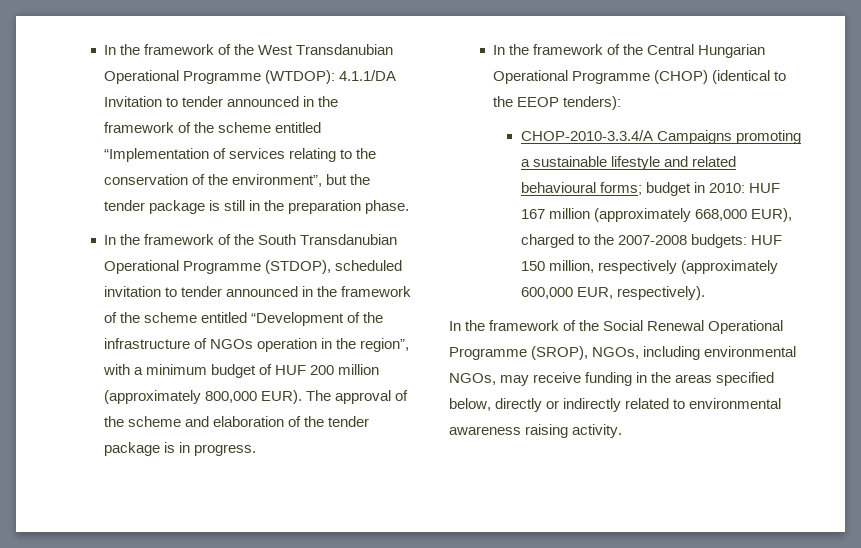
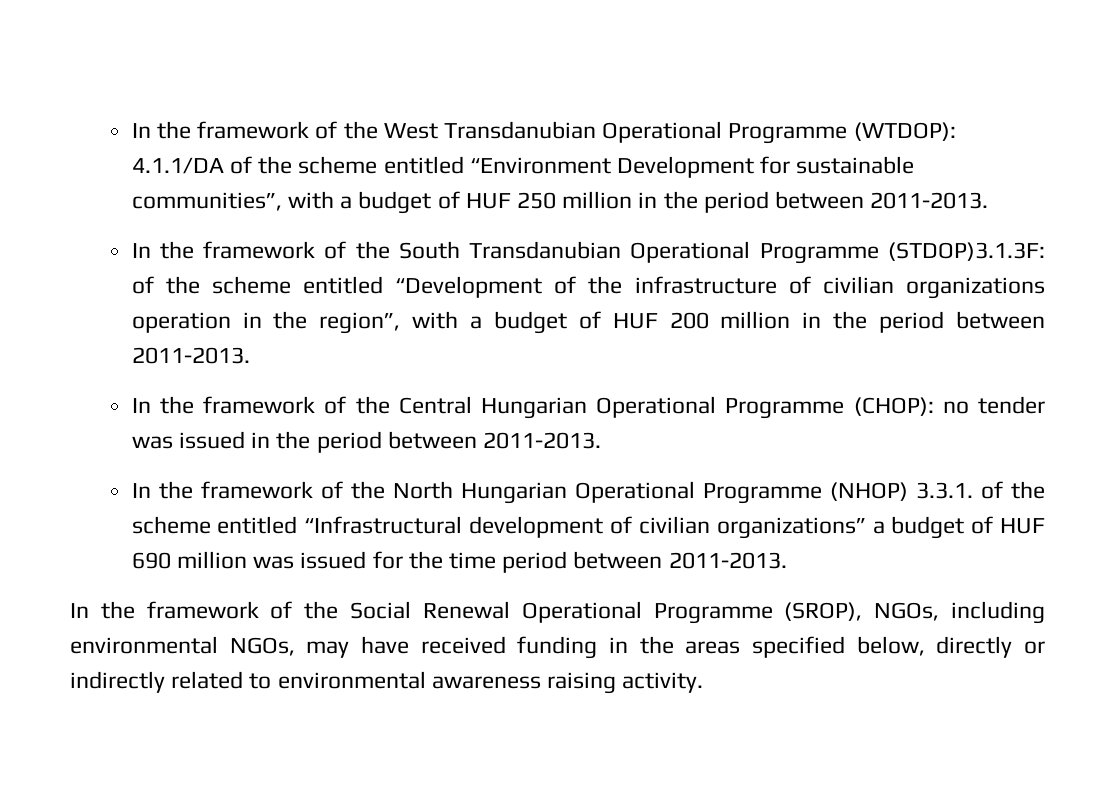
- In the framework of the West Transdanubian Operational Programme (WTDOP): 4.1.1/DA Invitation to tender announced in the framework of the scheme entitled “Implementation of services relating to the conservation of the environment”, but the tender package is still in the preparation phase.
+ In the framework of the West Transdanubian Operational Programme (WTDOP): 4.1.1/DA of the scheme entitled “Environment Development for sustainable communities”, with a budget of HUF 250 million in the period between 2011-2013.
- In the framework of the South Transdanubian Operational Programme (STDOP), scheduled invitation to tender announced in the framework of the scheme entitled “Development of the infrastructure of NGOs operation in the region”, with a minimum budget of HUF 200 million (approximately 800,000 EUR). The approval of the scheme and elaboration of the tender package is in progress.
+ In the framework of the South Transdanubian Operational Programme (STDOP)3.1.3F: of the scheme entitled “Development of the infrastructure of civilian organizations operation in the region”, with a budget of HUF 200 million in the period between 2011-2013.
- In the framework of the Central Hungarian Operational Programme (CHOP) (identical to the EEOP tenders):
- CHOP-2010-3.3.4/A Campaigns promoting a sustainable lifestyle and related behavioural forms; budget in 2010: HUF 167 million (approximately 668,000 EUR), charged to the 2007-2008 budgets: HUF 150 million, respectively (approximately 600,000 EUR, respectively).
+ In the framework of the Central Hungarian Operational Programme (CHOP): no tender was issued in the period between 2011-2013.
+ In the framework of the North Hungarian Operational Programme (NHOP) 3.3.1. of the scheme entitled “Infrastructural development of civilian organizations” a budget of HUF 690 million was issued for the time period between 2011-2013.
- In the framework of the Social Renewal Operational Programme (SROP), NGOs, including environmental NGOs, may receive funding in the areas specified below, directly or indirectly related to environmental awareness raising activity.
+ In the framework of the Social Renewal Operational Programme (SROP), NGOs, including environmental NGOs, may have received funding in the areas specified below, directly or indirectly related to environmental awareness raising activity.

